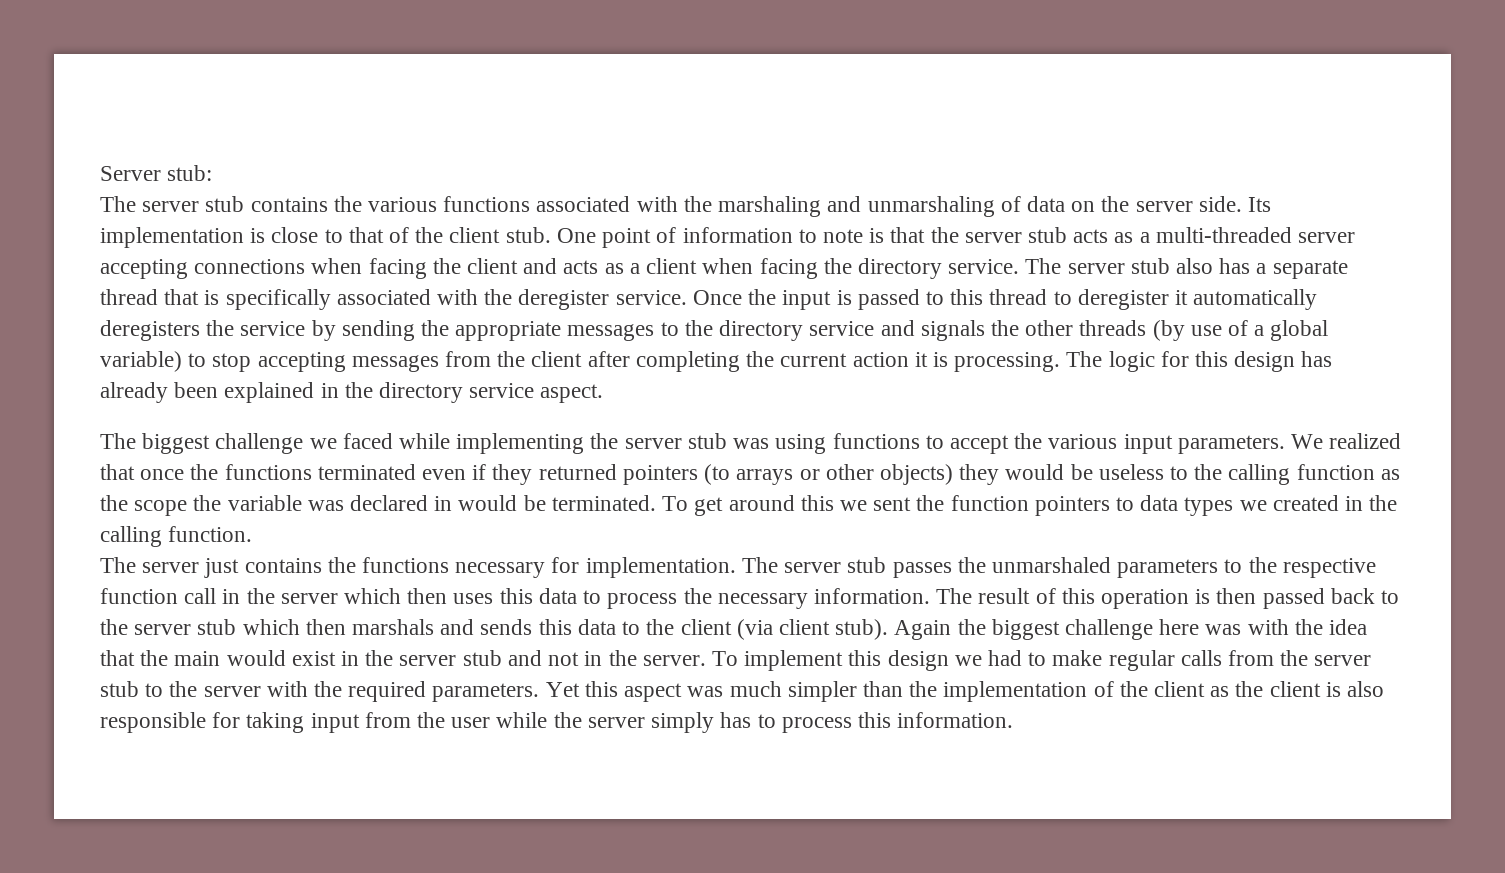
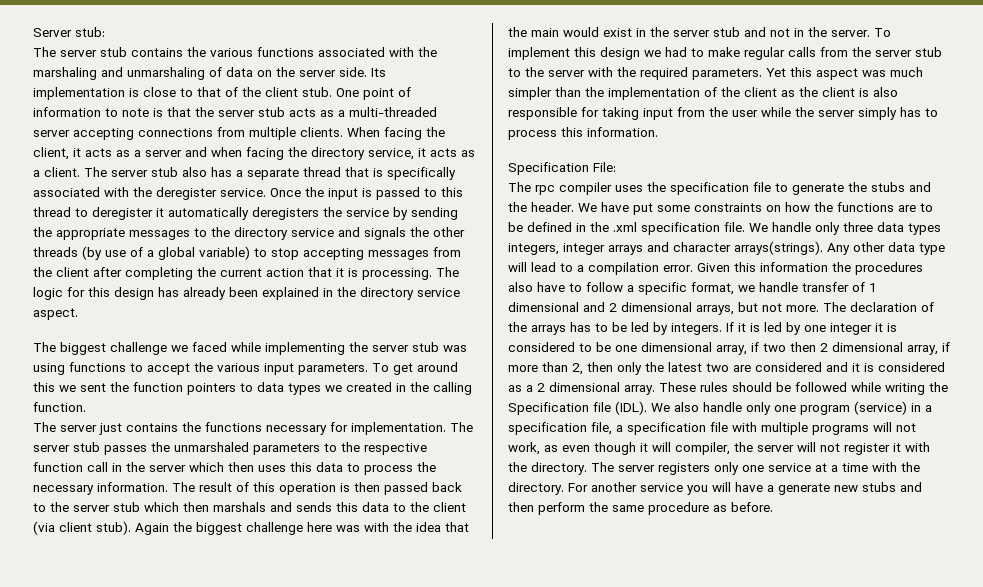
- One point of information to note is that the server stub acts as a multi-threaded server accepting connections when facing the client and acts as a client when facing the directory service.
+ One point of information to note is that the server stub acts as a multi-threaded server accepting connections from multiple clients. When facing the client, it acts as a server and when facing the directory service, it acts as a client.
- Once the input is passed to this thread to deregister it automatically deregisters the service by sending the appropriate messages to the directory service and signals the other threads (by use of a global variable) to stop accepting messages from the client after completing the current action it is processing.
+ Once the input is passed to this thread to deregister it automatically deregisters the service by sending the appropriate messages to the directory service and signals the other threads (by use of a global variable) to stop accepting messages from the client after completing the current action that it is processing.
- We realized that once the functions terminated even if they returned pointers (to arrays or other objects) they would be useless to the calling function as the scope the variable was declared in would be terminated.
+ Specification File:
+ The rpc compiler uses the specification file to generate the stubs and the header. We have put some constraints on how the functions are to be defined in the .xml specification file. We handle only three data types integers, integer arrays and character arrays(strings). Any other data type will lead to a compilation error. Given this information the procedures also have to follow a specific format, we handle transfer of 1 dimensional and 2 dimensional arrays, but not more. The declaration of the arrays has to be led by integers. If it is led by one integer it is considered to be one dimensional array, if two then 2 dimensional array, if more than 2, then only the latest two are considered and it is considered as a 2 dimensional array. These rules should be followed while writing the Specification file (IDL). We also handle only one program (service) in a specification file, a specification file with multiple programs will not work, as even though it will compiler, the server will not register it with the directory. The server registers only one service at a time with the directory. For another service you will have a generate new stubs and then perform the same procedure as before.

